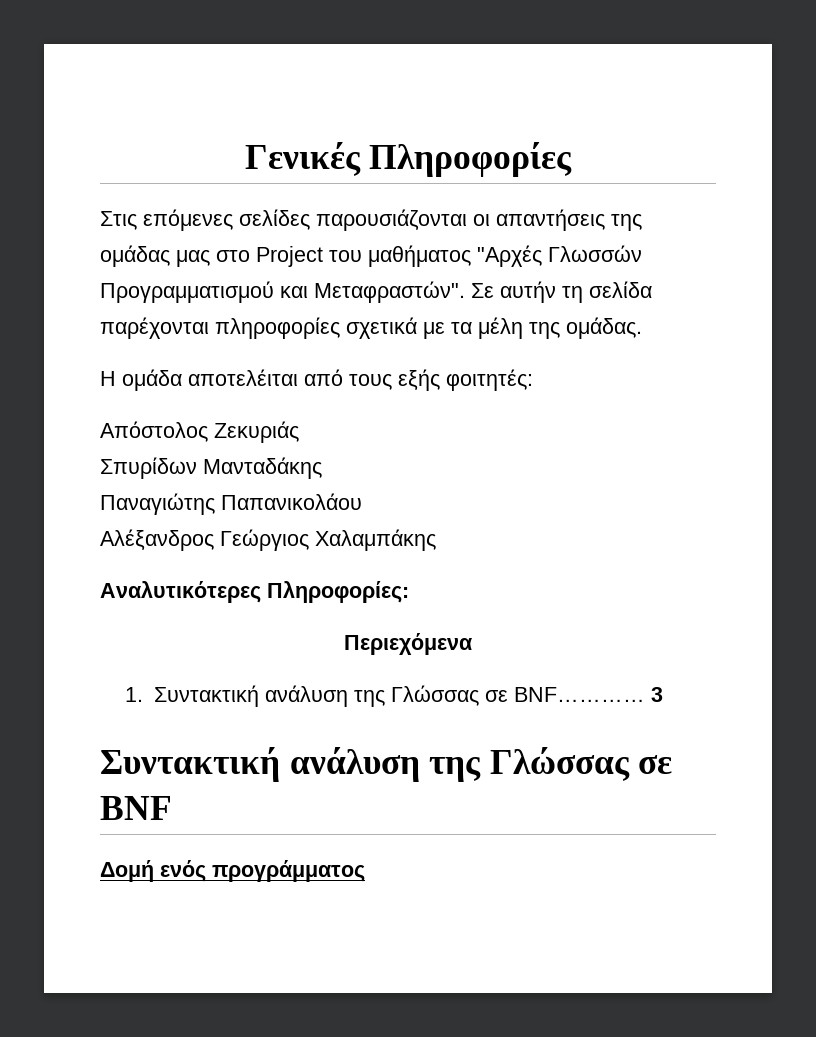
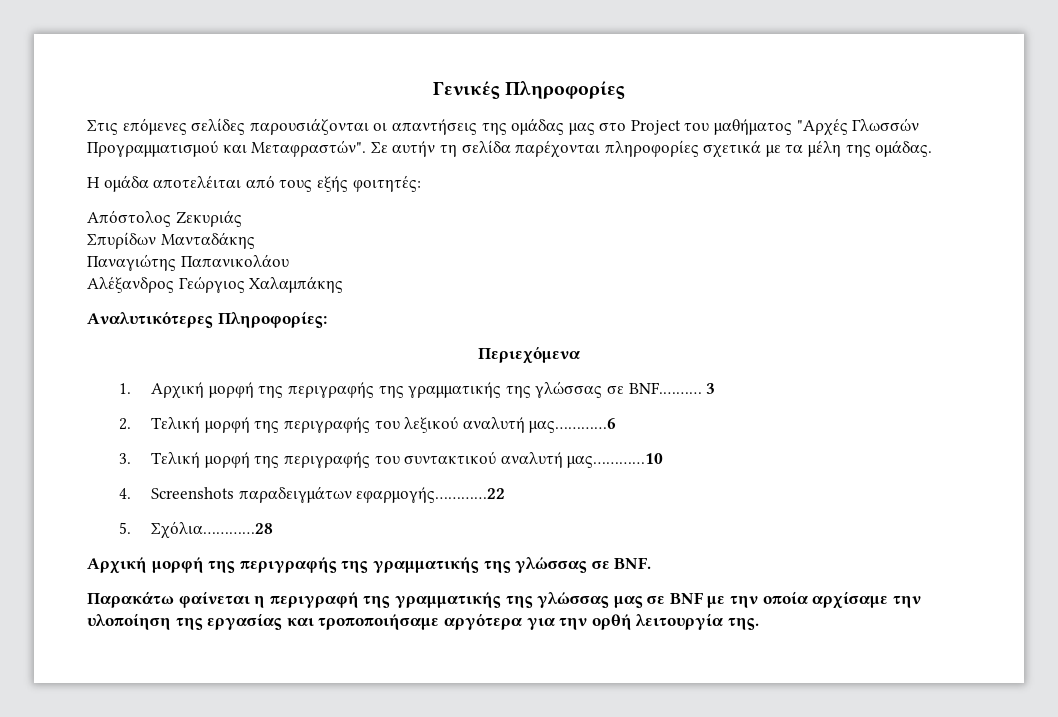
- 1. Συντακτική ανάλυση της Γλώσσας σε BNF………… 3
- Συντακτική ανάλυση της Γλώσσας σε BNF
- Δομή ενός προγράμματος
+ 1. Αρχική μορφή της περιγραφής της γραμματικής της γλώσσας σε BNF.……… 3
+ 2. Τελική μορφή της περιγραφής του λεξικού αναλυτή μας…………6
+ 3. Τελική μορφή της περιγραφής του συντακτικού αναλυτή μας…………10
+ 4. Screenshots παραδειγμάτων εφαρμογής…………22
+ 5. Σχόλια…………28
+ Αρχική μορφή της περιγραφής της γραμματικής της γλώσσας σε BNF.
+ Παρακάτω φαίνεται η περιγραφή της γραμματικής της γλώσσας μας σε BNF με την οποία αρχίσαμε την υλοποίηση της εργασίας και τροποποιήσαμε αργότερα για την ορθή λειτουργία της.

